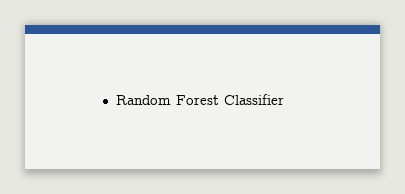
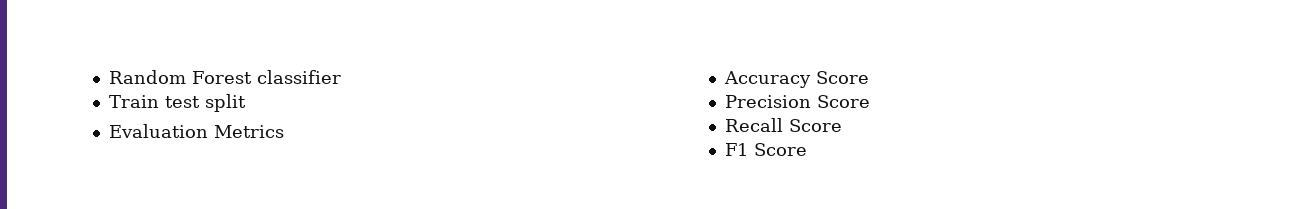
- Random Forest Classifier
+ Random Forest classifier
+ Train test split
+ Evaluation Metrics
+ Accuracy Score
+ Precision Score
+ Recall Score
+ F1 Score

